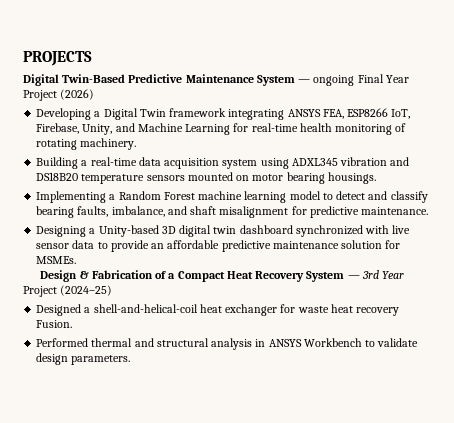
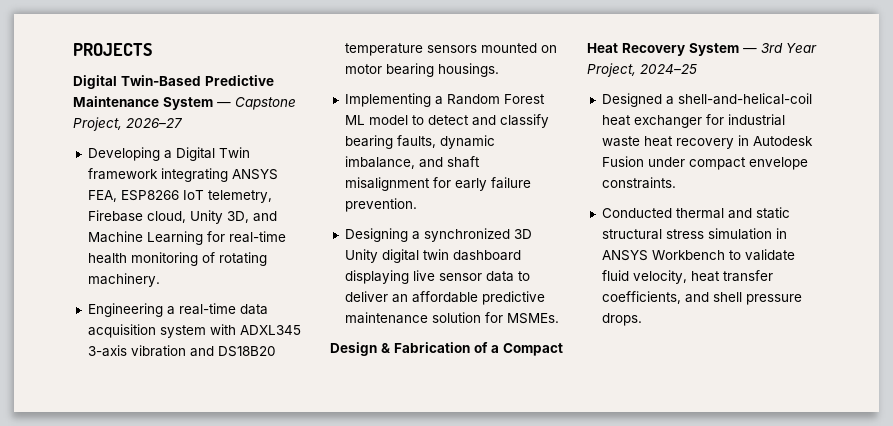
- Digital Twin-Based Predictive Maintenance System — ongoing Final Year Project (2026)
+ Digital Twin-Based Predictive Maintenance System — Capstone Project, 2026–27
- Developing a Digital Twin framework integrating ANSYS FEA, ESP8266 IoT, Firebase, Unity, and Machine Learning for real-time health monitoring of rotating machinery.
+ Developing a Digital Twin framework integrating ANSYS FEA, ESP8266 IoT telemetry, Firebase cloud, Unity 3D, and Machine Learning for real-time health monitoring of rotating machinery.
- Building a real-time data acquisition system using ADXL345 vibration and DS18B20 temperature sensors mounted on motor bearing housings.
+ Engineering a real-time data acquisition system with ADXL345 3-axis vibration and DS18B20 temperature sensors mounted on motor bearing housings.
- Implementing a Random Forest machine learning model to detect and classify bearing faults, imbalance, and shaft misalignment for predictive maintenance.
+ Implementing a Random Forest ML model to detect and classify bearing faults, dynamic imbalance, and shaft misalignment for early failure prevention.
- Designing a Unity-based 3D digital twin dashboard synchronized with live sensor data to provide an affordable predictive maintenance solution for MSMEs.
+ Designing a synchronized 3D Unity digital twin dashboard displaying live sensor data to deliver an affordable predictive maintenance solution for MSMEs.
- Design & Fabrication of a Compact Heat Recovery System — 3rd Year Project (2024–25)
+ Design & Fabrication of a Compact Heat Recovery System — 3rd Year Project, 2024–25
- Designed a shell-and-helical-coil heat exchanger for waste heat recovery Fusion.
- Performed thermal and structural analysis in ANSYS Workbench to validate design parameters.
+ Designed a shell-and-helical-coil heat exchanger for industrial waste heat recovery in Autodesk Fusion under compact envelope constraints.
+ Conducted thermal and static structural stress simulation in ANSYS Workbench to validate fluid velocity, heat transfer coefficients, and shell pressure drops.

